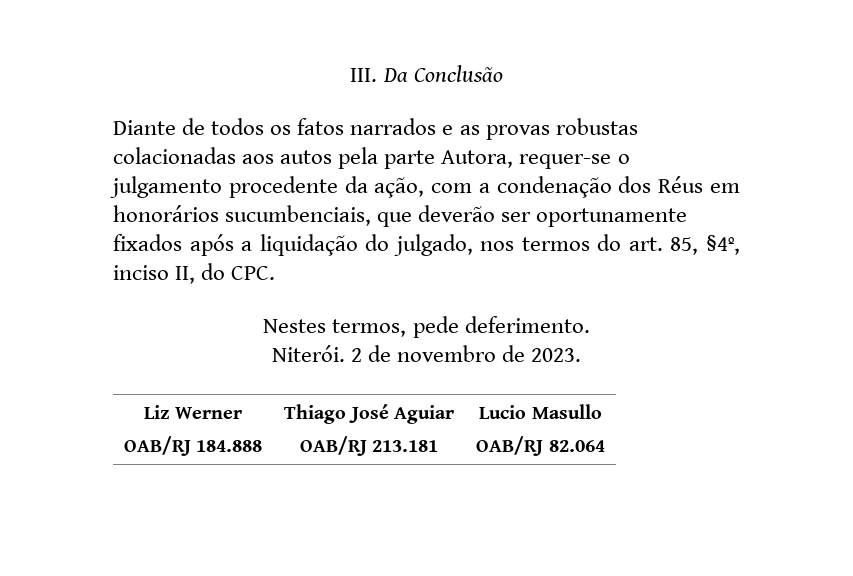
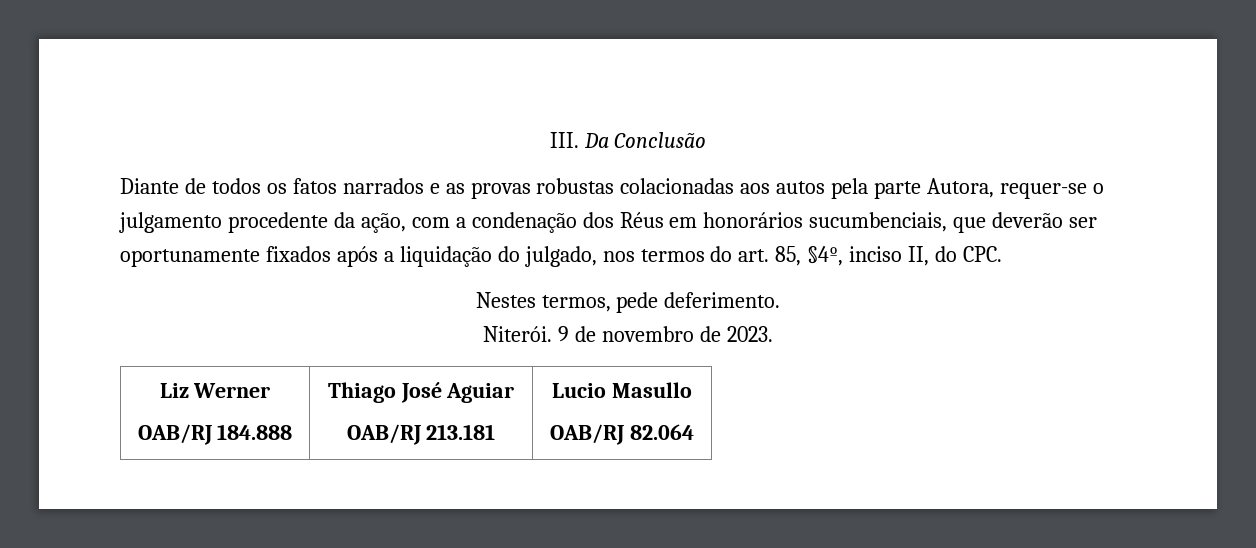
- 2 de novembro de 2023.
+ 9 de novembro de 2023.

